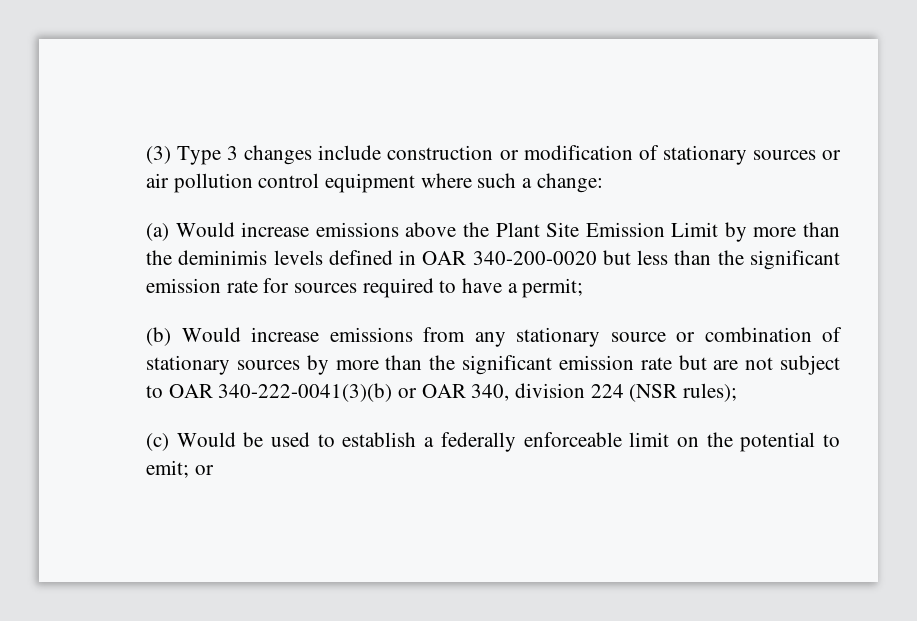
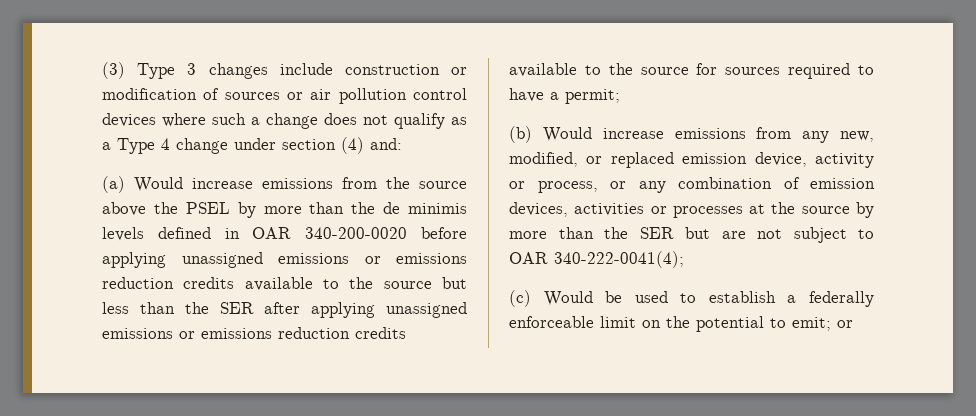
- (3) Type 3 changes include construction or modification of stationary sources or air pollution control equipment where such a change:
- (a) Would increase emissions above the Plant Site Emission Limit by more than the deminimis levels defined in OAR 340-200-0020 but less than the significant emission rate for sources required to have a permit;
+ (3) Type 3 changes include construction or modification of sources or air pollution control devices where such a change does not qualify as a Type 4 change under section (4) and:
+ (a) Would increase emissions from the source above the PSEL by more than the de minimis levels defined in OAR 340-200-0020 before applying unassigned emissions or emissions reduction credits available to the source but less than the SER after applying unassigned emissions or emissions reduction credits available to the source for sources required to have a permit;
- (b) Would increase emissions from any stationary source or combination of stationary sources by more than the significant emission rate but are not subject to OAR 340-222-0041(3)(b) or OAR 340, division 224 (NSR rules);
+ (b) Would increase emissions from any new, modified, or replaced emission device, activity or process, or any combination of emission devices, activities or processes at the source by more than the SER but are not subject to OAR 340-222-0041(4);

